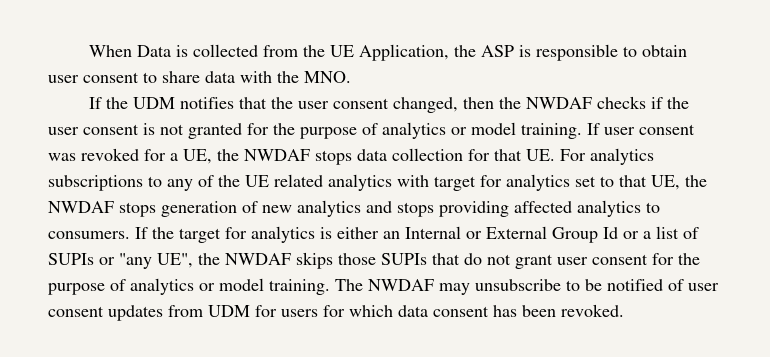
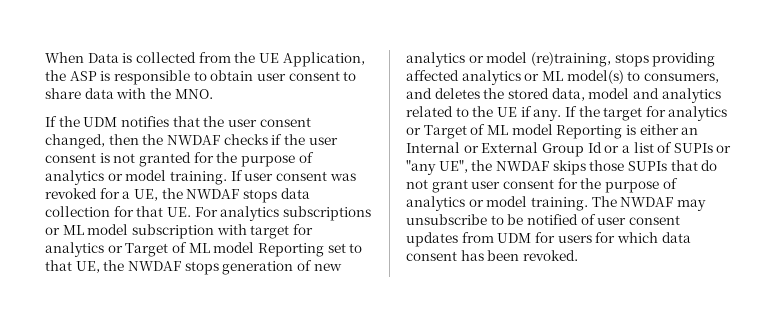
- If user consent was revoked for a UE, the NWDAF stops data collection for that UE. For analytics subscriptions to any of the UE related analytics with target for analytics set to that UE, the NWDAF stops generation of new analytics and stops providing affected analytics to consumers.
+ If user consent was revoked for a UE, the NWDAF stops data collection for that UE. For analytics subscriptions or ML model subscription with target for analytics or Target of ML model Reporting set to that UE, the NWDAF stops generation of new analytics or model (re)training, stops providing affected analytics or ML model(s) to consumers, and deletes the stored data, model and analytics related to the UE if any.
- If the target for analytics is either an Internal or External Group Id or a list of SUPIs or "any UE", the NWDAF skips those SUPIs that do not grant user consent for the purpose of analytics or model training.
+ If the target for analytics or Target of ML model Reporting is either an Internal or External Group Id or a list of SUPIs or "any UE", the NWDAF skips those SUPIs that do not grant user consent for the purpose of analytics or model training.

